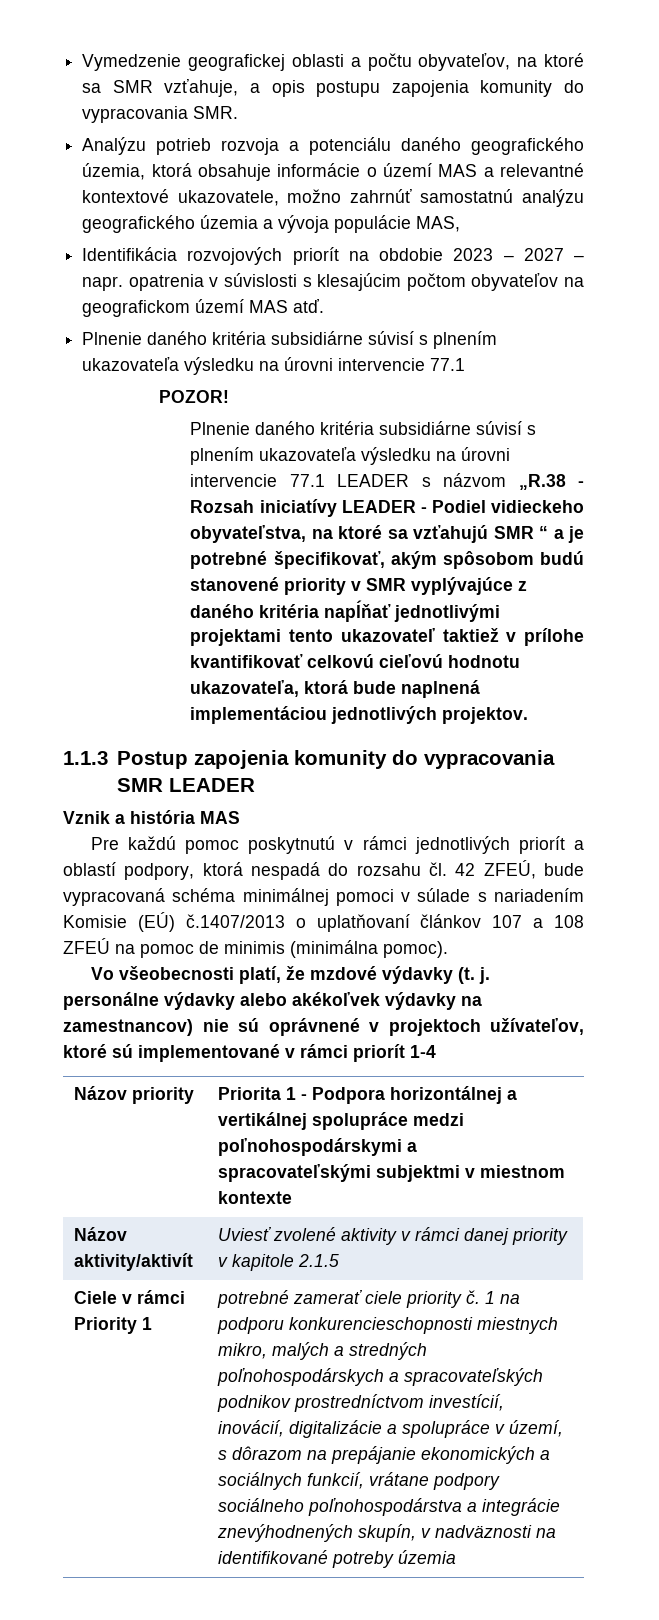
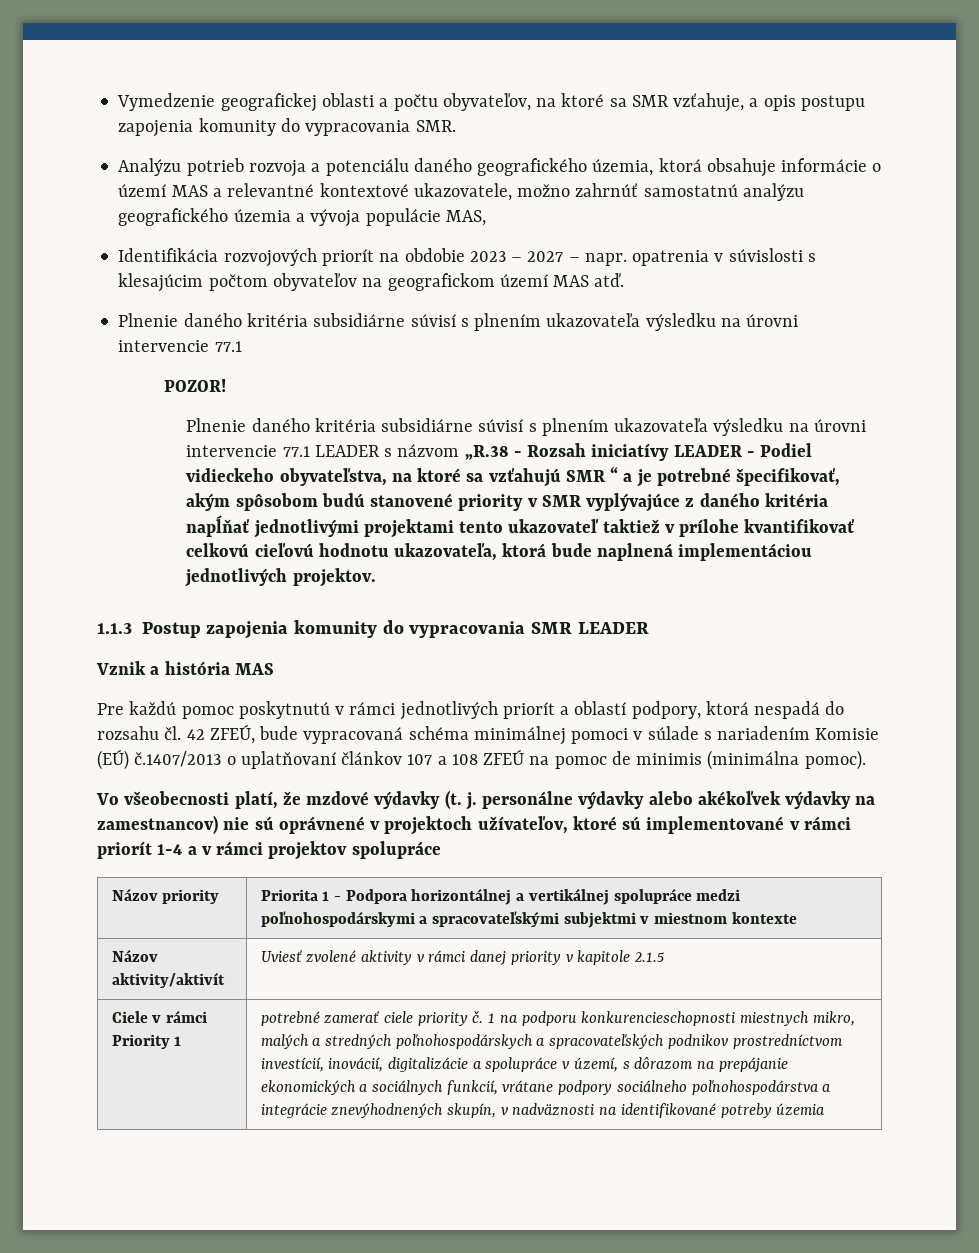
- Vo všeobecnosti platí, že mzdové výdavky (t. j. personálne výdavky alebo akékoľvek výdavky na zamestnancov) nie sú oprávnené v projektoch užívateľov, ktoré sú implementované v rámci priorít 1-4
+ Vo všeobecnosti platí, že mzdové výdavky (t. j. personálne výdavky alebo akékoľvek výdavky na zamestnancov) nie sú oprávnené v projektoch užívateľov, ktoré sú implementované v rámci priorít 1-4 a v rámci projektov spolupráce

